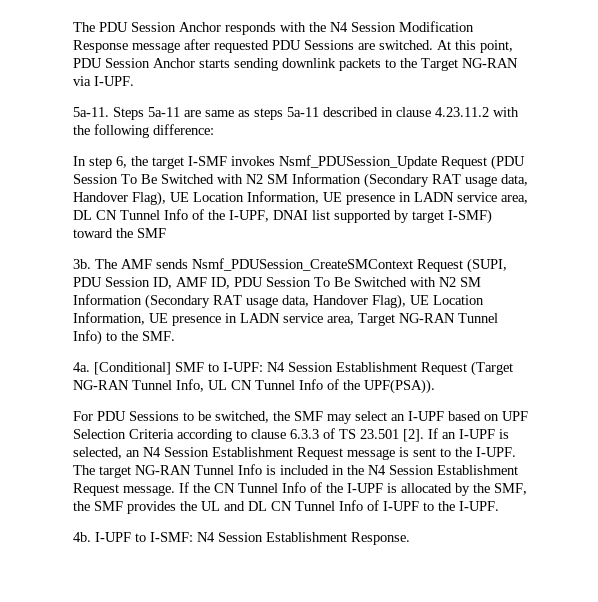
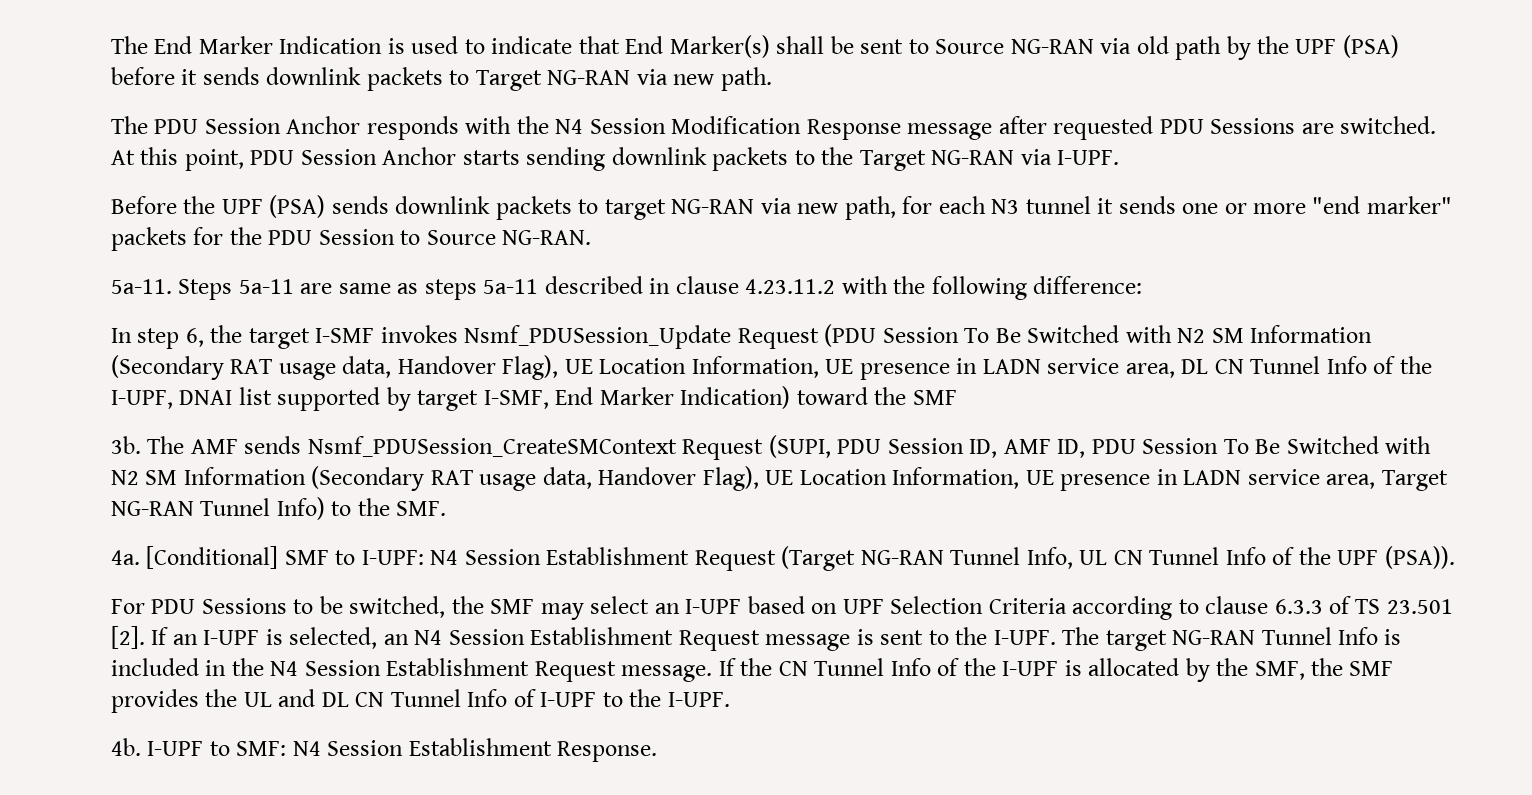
+ The End Marker Indication is used to indicate that End Marker(s) shall be sent to Source NG-RAN via old path by the UPF (PSA) before it sends downlink packets to Target NG-RAN via new path.
+ Before the UPF (PSA) sends downlink packets to target NG-RAN via new path, for each N3 tunnel it sends one or more "end marker" packets for the PDU Session to Source NG-RAN.
- In step 6, the target I-SMF invokes Nsmf_PDUSession_Update Request (PDU Session To Be Switched with N2 SM Information (Secondary RAT usage data, Handover Flag), UE Location Information, UE presence in LADN service area, DL CN Tunnel Info of the I-UPF, DNAI list supported by target I-SMF) toward the SMF
+ In step 6, the target I-SMF invokes Nsmf_PDUSession_Update Request (PDU Session To Be Switched with N2 SM Information (Secondary RAT usage data, Handover Flag), UE Location Information, UE presence in LADN service area, DL CN Tunnel Info of the I-UPF, DNAI list supported by target I-SMF, End Marker Indication) toward the SMF
- [Conditional] SMF to I-UPF: N4 Session Establishment Request (Target NG-RAN Tunnel Info, UL CN Tunnel Info of the UPF(PSA)).
+ [Conditional] SMF to I-UPF: N4 Session Establishment Request (Target NG-RAN Tunnel Info, UL CN Tunnel Info of the UPF (PSA)).
- I-UPF to I-SMF: N4 Session Establishment Response.
+ I-UPF to SMF: N4 Session Establishment Response.

